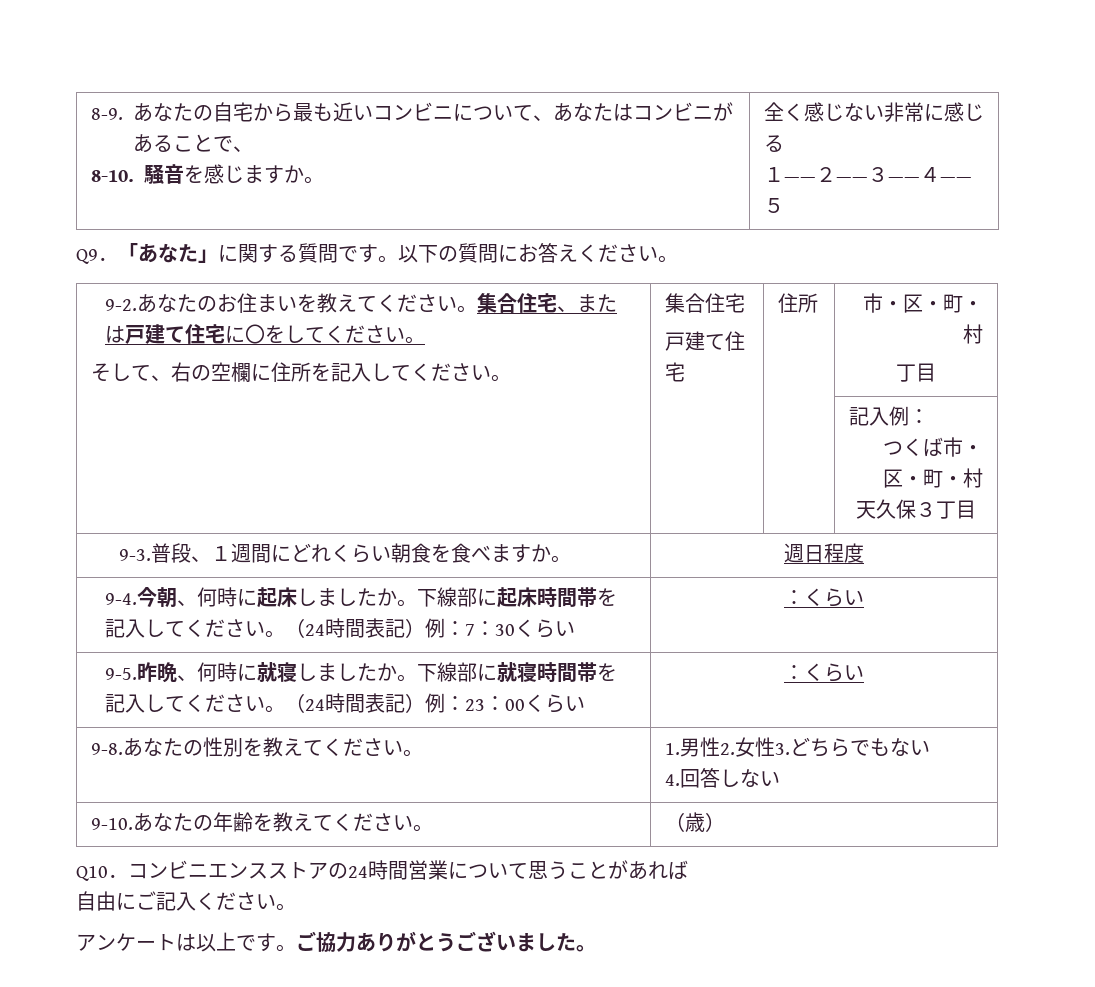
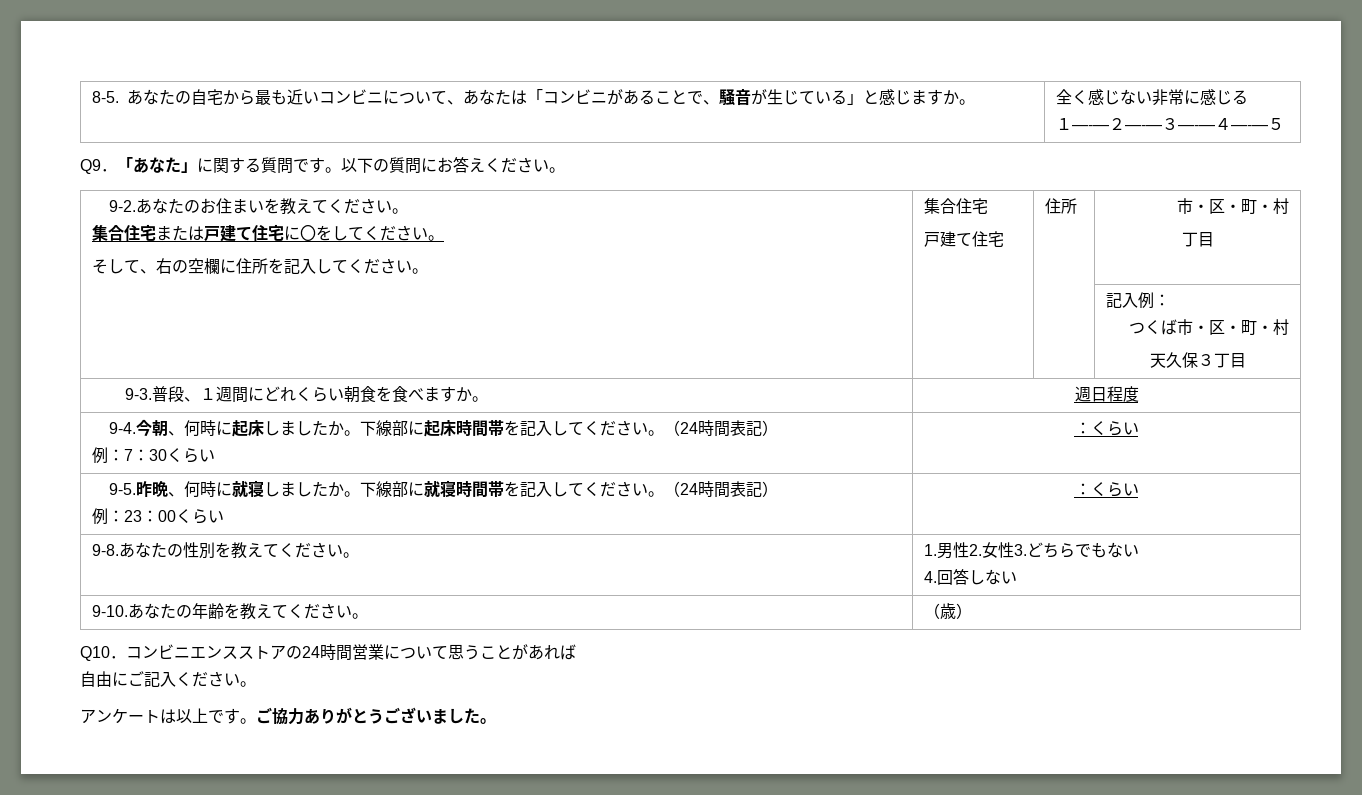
- 8-9.あなたの自宅から最も近いコンビニについて、あなたはコンビニがあることで、
- 8-10.騒音を感じますか。 | 全く感じない非常に感じる
- １——２——３——４——５
+ 8-5.あなたの自宅から最も近いコンビニについて、あなたは「コンビニがあることで、騒音が生じている」と感じますか。 | 全く感じない非常に感じる
+ １—-—２—-—３—-—４—-—５
- あなたのお住まいを教えてください。集合住宅、または戸建て住宅に〇をしてください。
+ あなたのお住まいを教えてください。
+ 集合住宅または戸建て住宅に〇をしてください。
- 9-4.今朝、何時に起床しましたか。下線部に起床時間帯を記入してください。（24時間表記）例：7：30くらい | ：くらい
+ 9-4.今朝、何時に起床しましたか。下線部に起床時間帯を記入してください。（24時間表記）
+ 例：7：30くらい | ：くらい
- 9-5.昨晩、何時に就寝しましたか。下線部に就寝時間帯を記入してください。（24時間表記）例：23：00くらい | ：くらい
+ 9-5.昨晩、何時に就寝しましたか。下線部に就寝時間帯を記入してください。（24時間表記）
+ 例：23：00くらい | ：くらい

